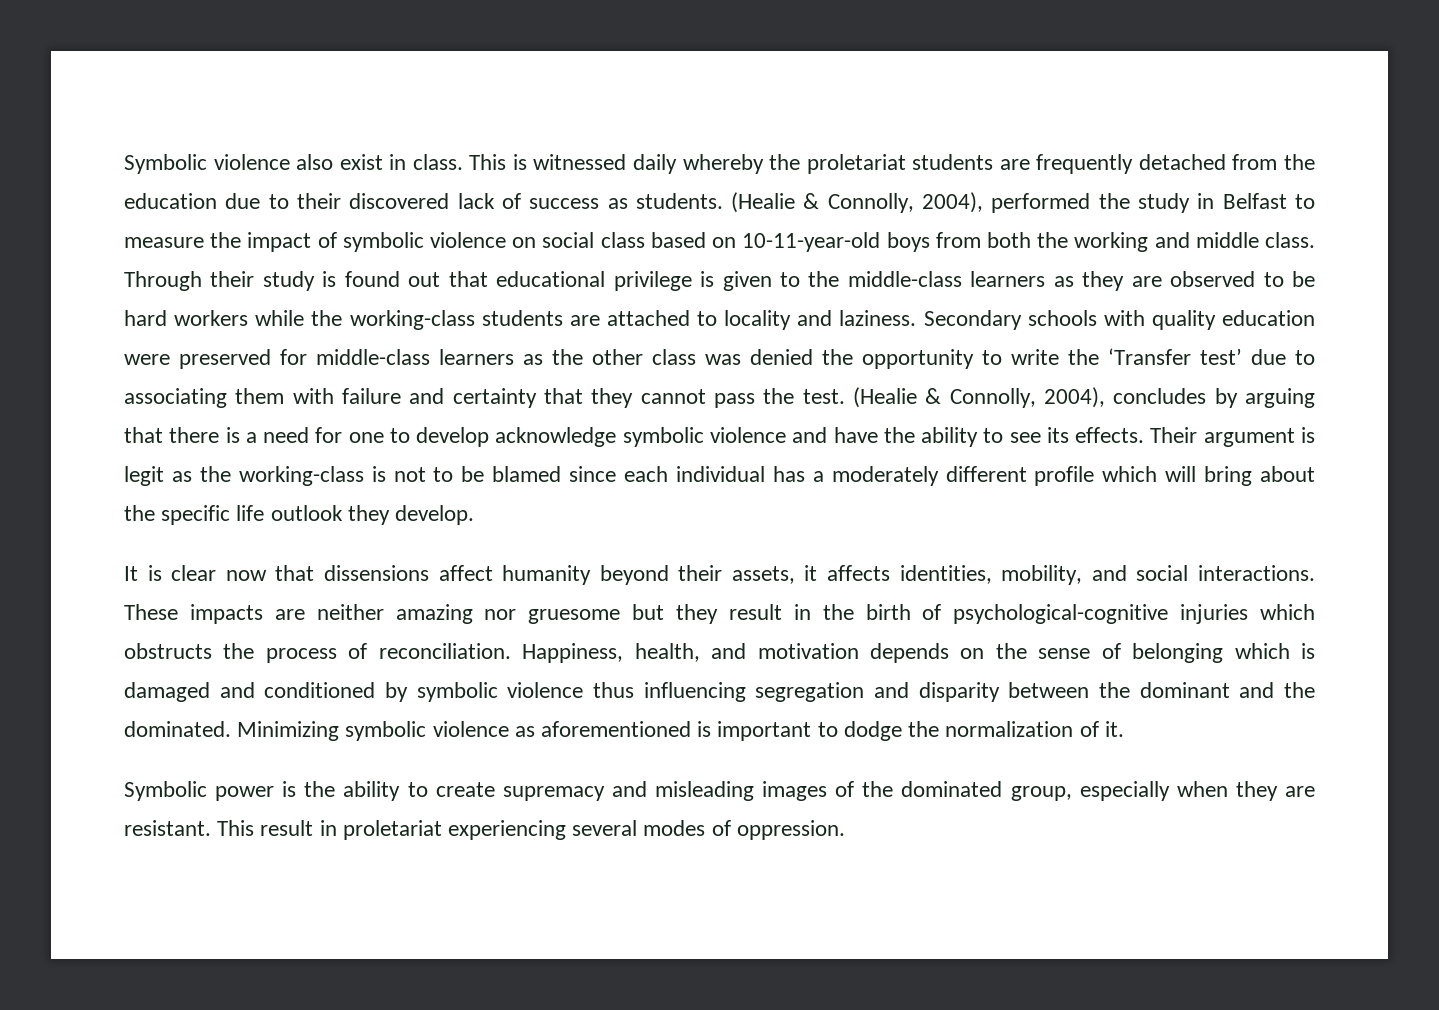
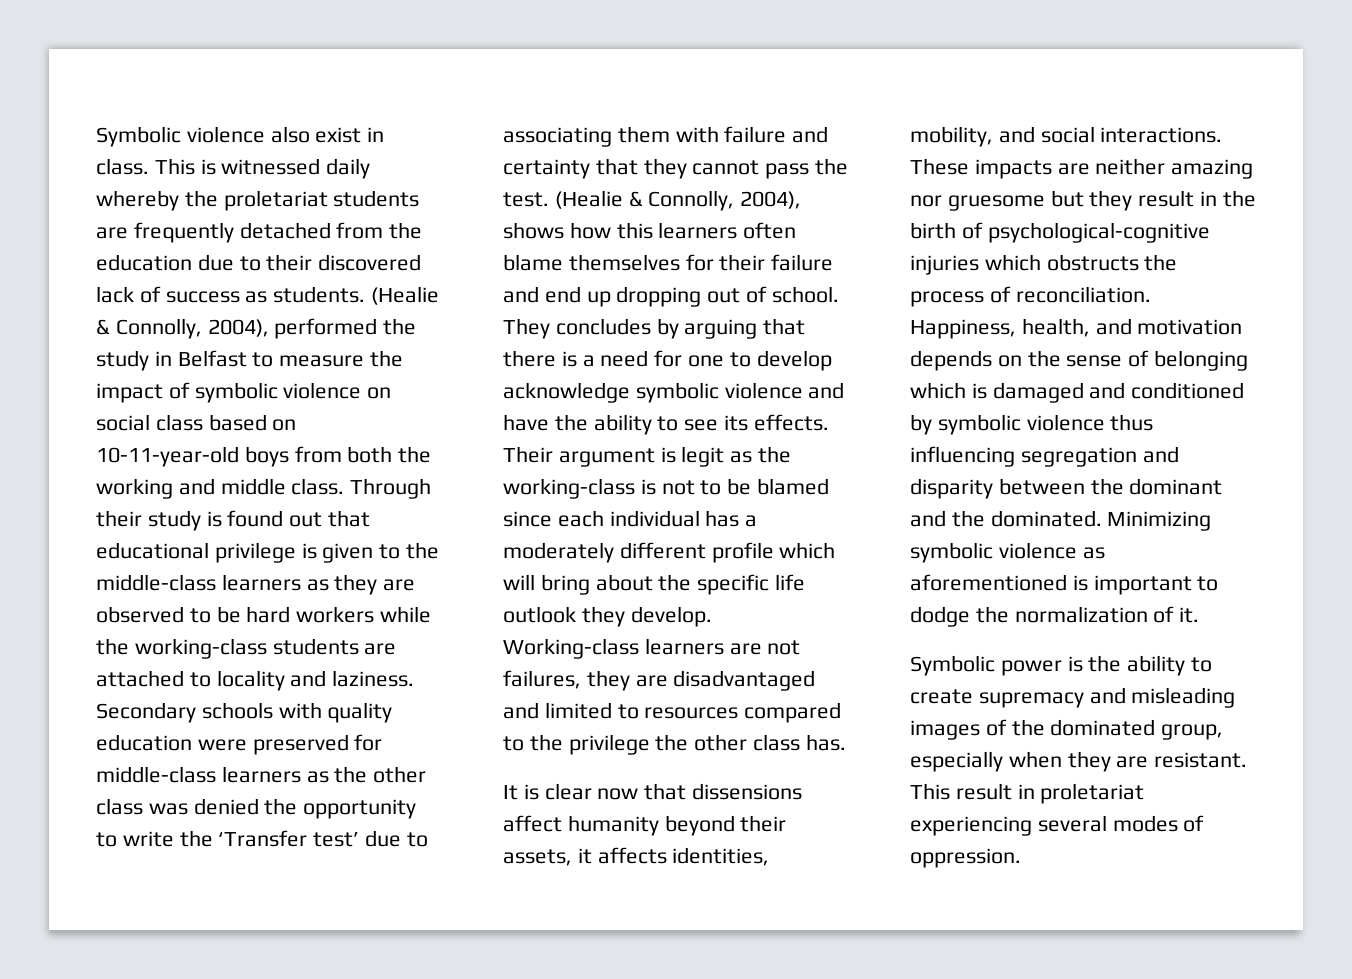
- (Healie & Connolly, 2004), concludes by arguing that there is a need for one to develop acknowledge symbolic violence and have the ability to see its effects.
+ (Healie & Connolly, 2004), shows how this learners often blame themselves for their failure and end up dropping out of school. They concludes by arguing that there is a need for one to develop acknowledge symbolic violence and have the ability to see its effects.
+ Working-class learners are not failures, they are disadvantaged and limited to resources compared to the privilege the other class has.

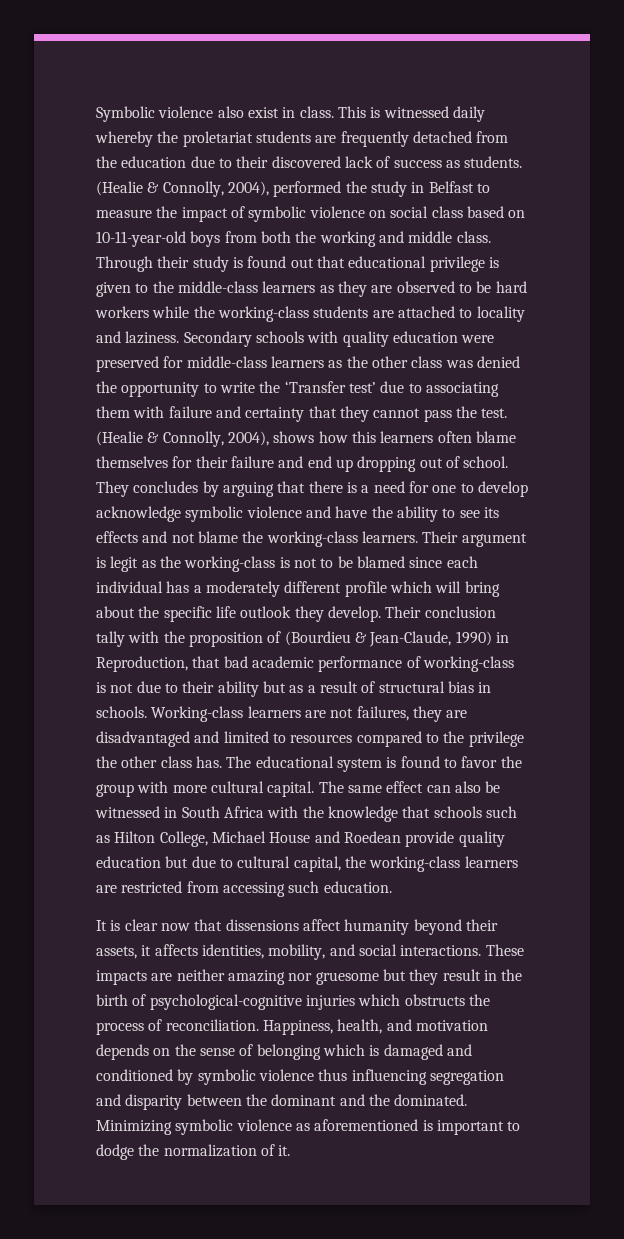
- They concludes by arguing that there is a need for one to develop acknowledge symbolic violence and have the ability to see its effects.
+ They concludes by arguing that there is a need for one to develop acknowledge symbolic violence and have the ability to see its effects and not blame the working-class learners.
+ Their conclusion tally with the proposition of (Bourdieu & Jean-Claude, 1990) in Reproduction, that bad academic performance of working-class is not due to their ability but as a result of structural bias in schools.
+ The educational system is found to favor the group with more cultural capital. The same effect can also be witnessed in South Africa with the knowledge that schools such as Hilton College, Michael House and Roedean provide quality education but due to cultural capital, the working-class learners are restricted from accessing such education.
- Symbolic power is the ability to create supremacy and misleading images of the dominated group, especially when they are resistant. This result in proletariat experiencing several modes of oppression.

